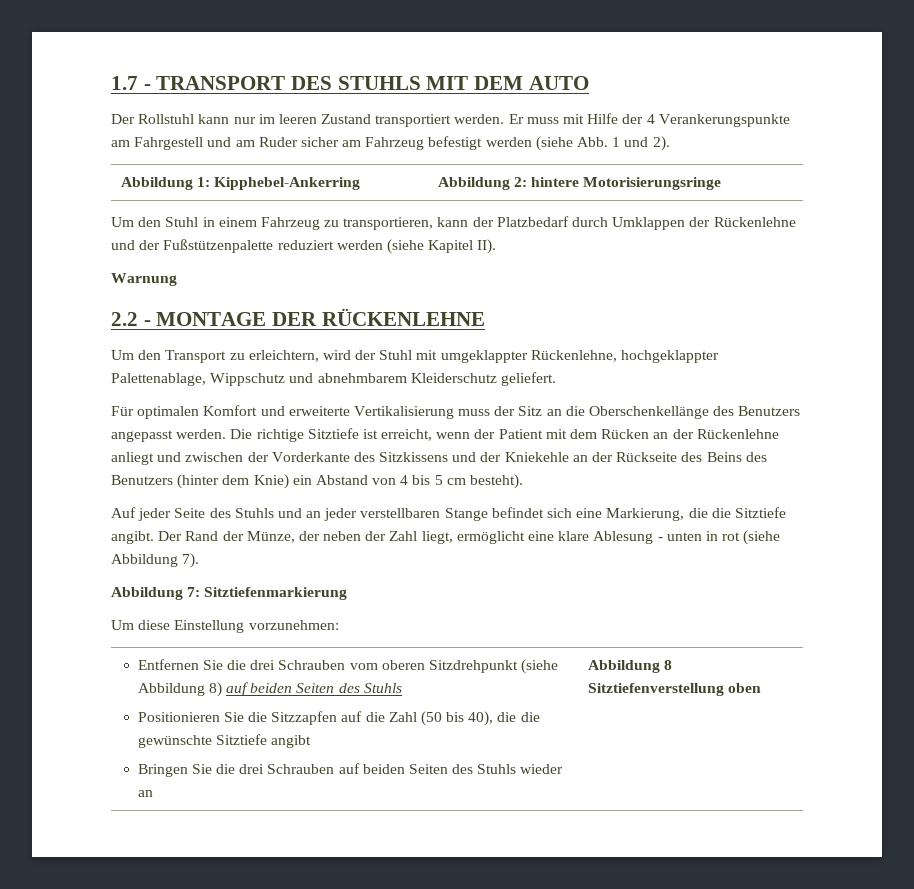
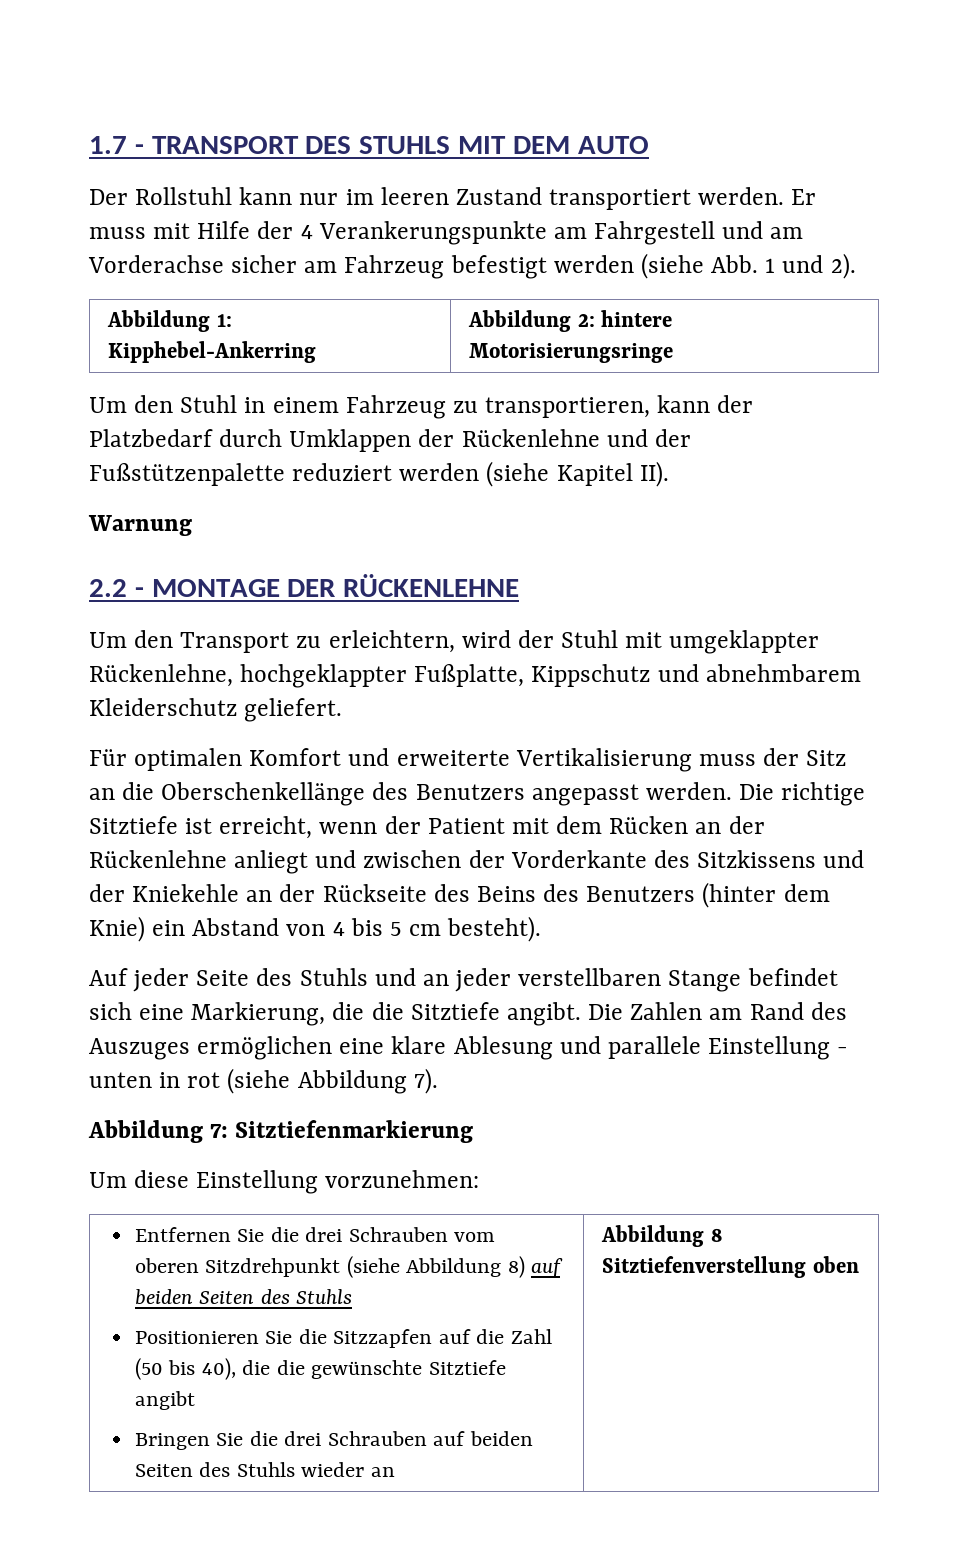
- Er muss mit Hilfe der 4 Verankerungspunkte am Fahrgestell und am Ruder sicher am Fahrzeug befestigt werden (siehe Abb. 1 und 2).
+ Er muss mit Hilfe der 4 Verankerungspunkte am Fahrgestell und am Vorderachse sicher am Fahrzeug befestigt werden (siehe Abb. 1 und 2).
- Um den Transport zu erleichtern, wird der Stuhl mit umgeklappter Rückenlehne, hochgeklappter Palettenablage, Wippschutz und abnehmbarem Kleiderschutz geliefert.
+ Um den Transport zu erleichtern, wird der Stuhl mit umgeklappter Rückenlehne, hochgeklappter Fußplatte, Kippschutz und abnehmbarem Kleiderschutz geliefert.
- Der Rand der Münze, der neben der Zahl liegt, ermöglicht eine klare Ablesung - unten in rot (siehe Abbildung 7).
+ Die Zahlen am Rand des Auszuges ermöglichen eine klare Ablesung und parallele Einstellung - unten in rot (siehe Abbildung 7).

